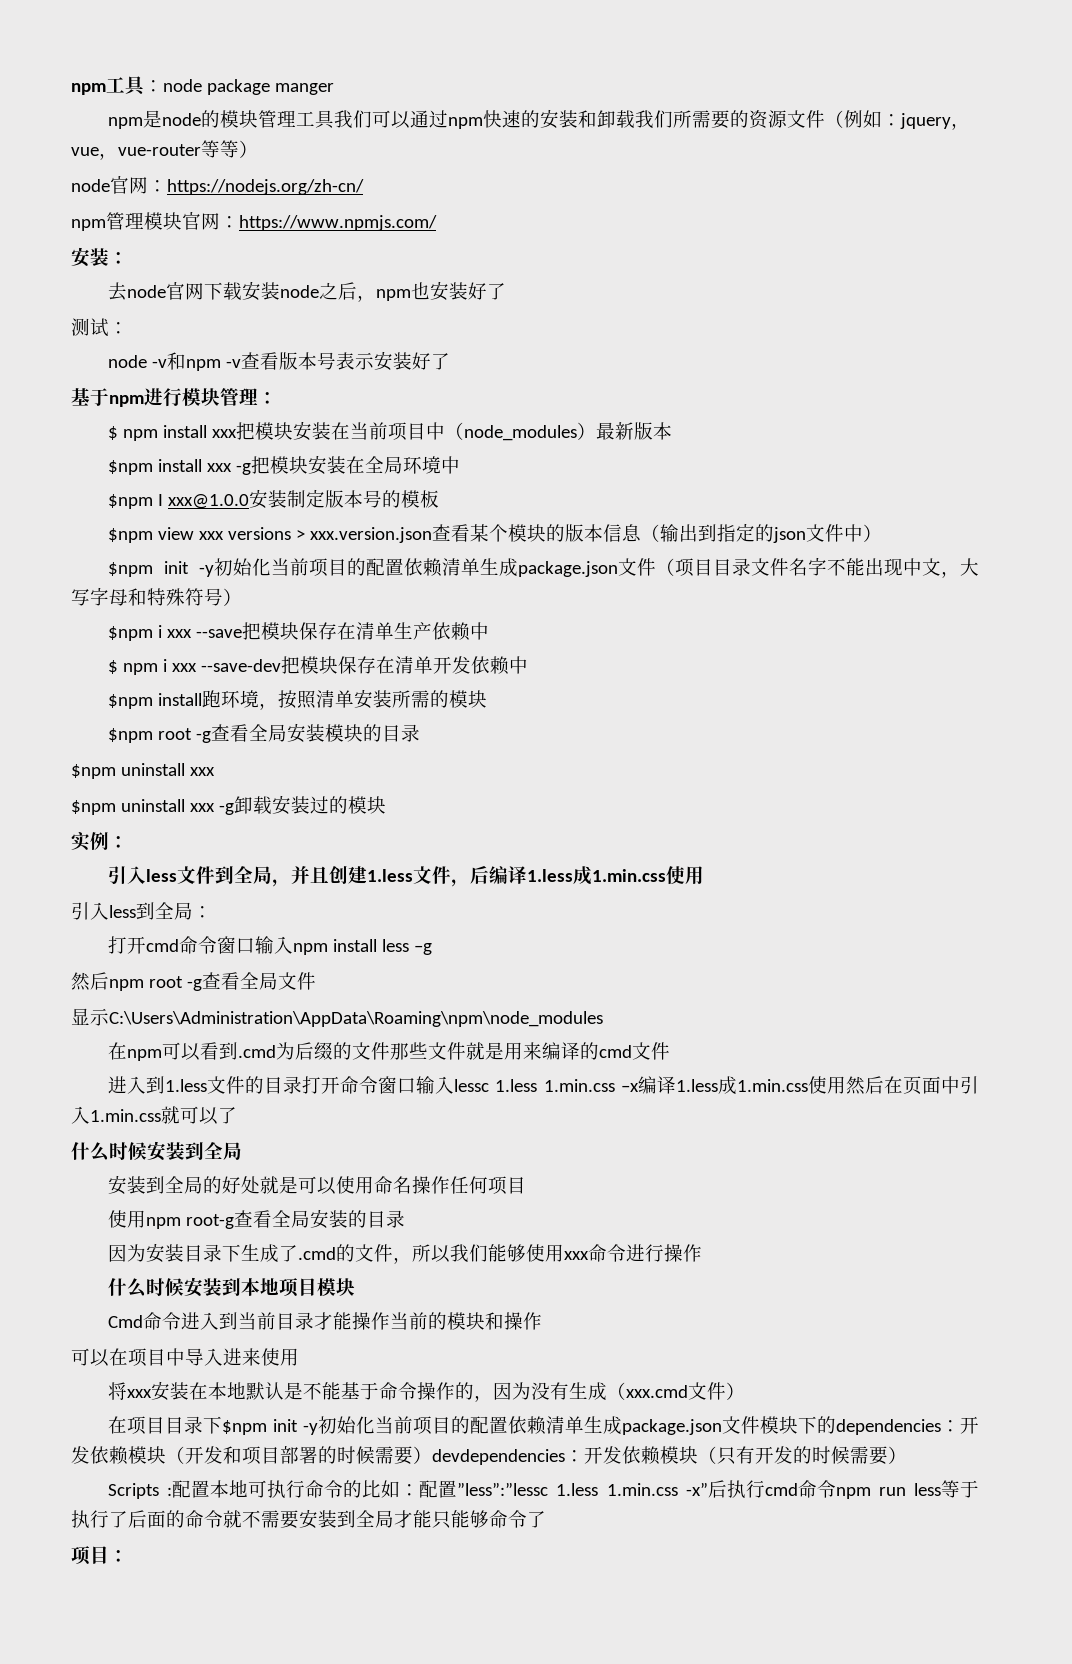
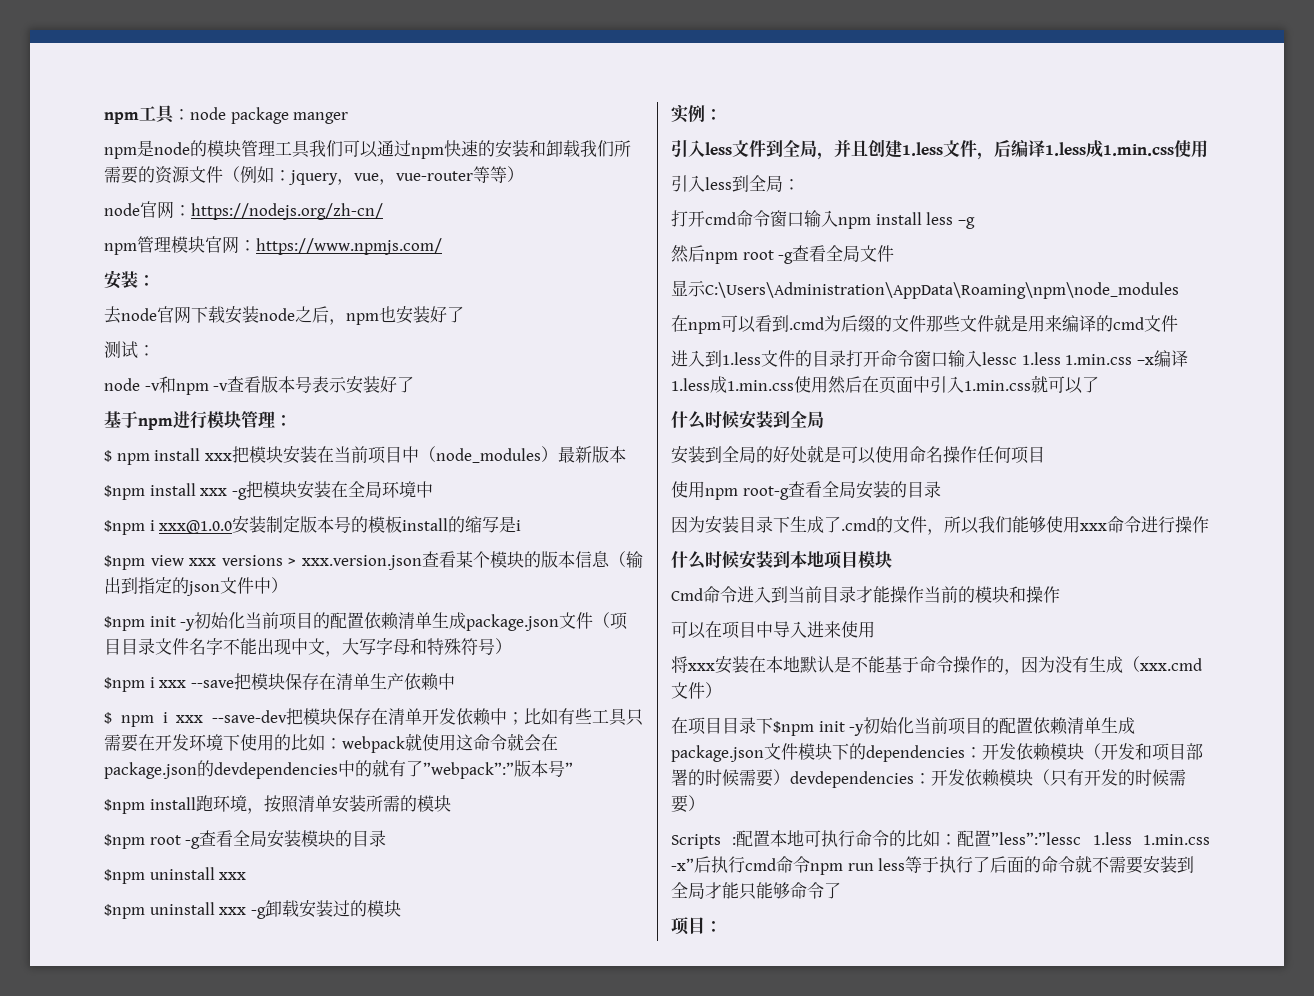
- $npm I xxx@1.0.0安装制定版本号的模板
+ $npm i xxx@1.0.0安装制定版本号的模板install的缩写是i
- $ npm i xxx --save-dev把模块保存在清单开发依赖中
+ $ npm i xxx --save-dev把模块保存在清单开发依赖中；比如有些工具只需要在开发环境下使用的比如：webpack就使用这命令就会在package.json的devdependencies中的就有了”webpack”:”版本号”

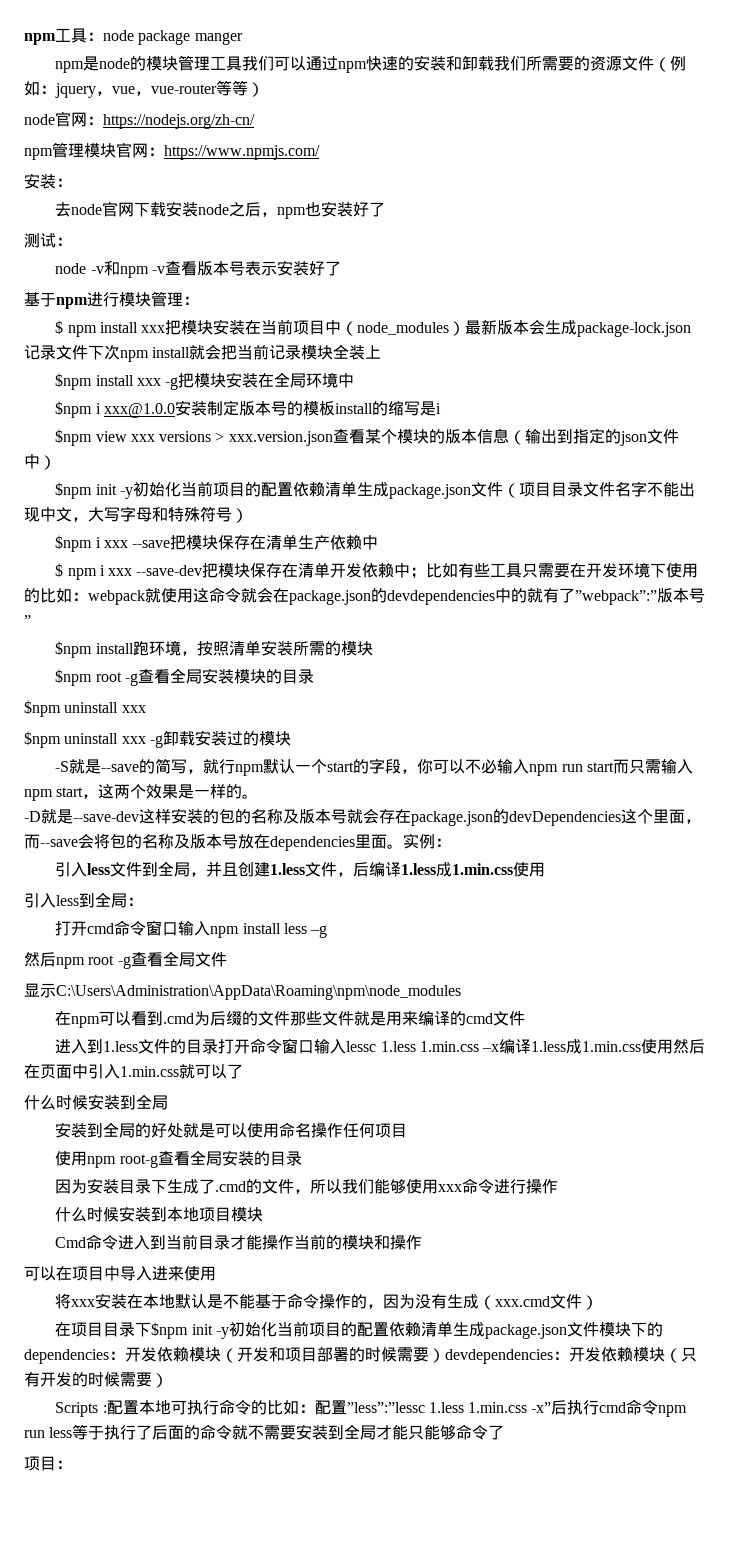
- $ npm install xxx把模块安装在当前项目中（node_modules）最新版本
+ $ npm install xxx把模块安装在当前项目中（node_modules）最新版本会生成package-lock.json记录文件下次npm install就会把当前记录模块全装上
+ -S就是--save的简写，就行npm默认一个start的字段，你可以不必输入npm run start而只需输入npm start，这两个效果是一样的。
+ -D就是--save-dev这样安装的包的名称及版本号就会存在package.json的devDependencies这个里面，而--save会将包的名称及版本号放在dependencies里面。

